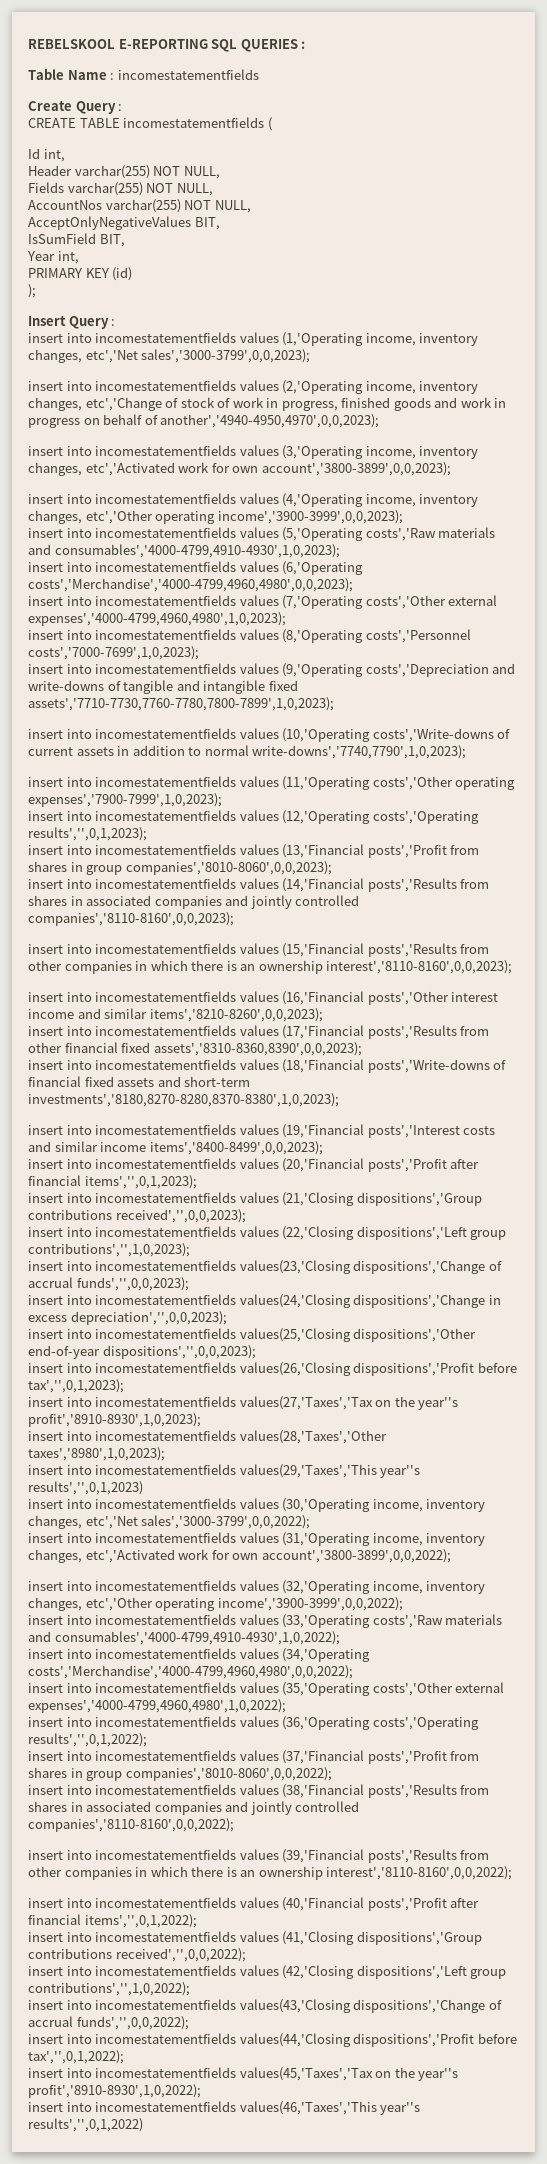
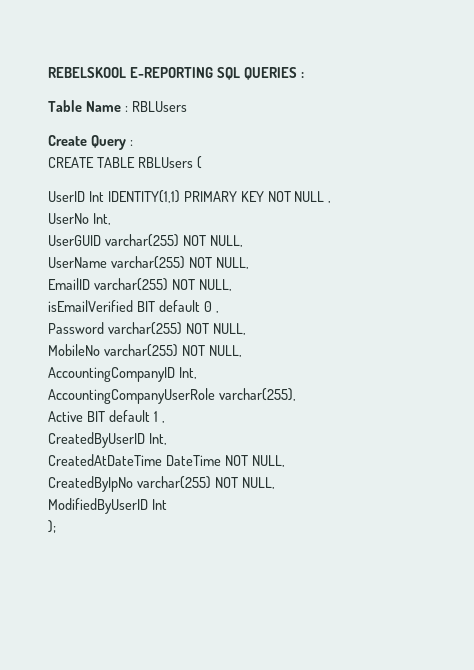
- Table Name : incomestatementfields
+ Table Name : RBLUsers
- CREATE TABLE incomestatementfields (
+ CREATE TABLE RBLUsers (
- Id int,
- Header varchar(255) NOT NULL,
- Fields varchar(255) NOT NULL,
- AccountNos varchar(255) NOT NULL,
- AcceptOnlyNegativeValues BIT,
- IsSumField BIT,
- Year int,
- PRIMARY KEY (id)
+ UserID Int IDENTITY(1,1) PRIMARY KEY NOT NULL ,
+ UserNo Int,
+ UserGUID varchar(255) NOT NULL,
+ UserName varchar(255) NOT NULL,
+ EmailID varchar(255) NOT NULL,
+ isEmailVerified BIT default 0 ,
+ Password varchar(255) NOT NULL,
+ MobileNo varchar(255) NOT NULL,
+ AccountingCompanyID Int,
+ AccountingCompanyUserRole varchar(255),
+ Active BIT default 1 ,
+ CreatedByUserID Int,
+ CreatedAtDateTime DateTime NOT NULL,
+ CreatedByIpNo varchar(255) NOT NULL,
+ ModifiedByUserID Int
  );
- Insert Query :
- insert into incomestatementfields values (1,'Operating income, inventory changes, etc','Net sales','3000-3799',0,0,2023);
- insert into incomestatementfields values (2,'Operating income, inventory changes, etc','Change of stock of work in progress, finished goods and work in progress on behalf of another','4940-4950,4970',0,0,2023);
- insert into incomestatementfields values (3,'Operating income, inventory changes, etc','Activated work for own account','3800-3899',0,0,2023);
- insert into incomestatementfields values (4,'Operating income, inventory changes, etc','Other operating income','3900-3999',0,0,2023);
- insert into incomestatementfields values (5,'Operating costs','Raw materials and consumables','4000-4799,4910-4930',1,0,2023);
- insert into incomestatementfields values (6,'Operating costs','Merchandise','4000-4799,4960,4980',0,0,2023);
- insert into incomestatementfields values (7,'Operating costs','Other external expenses','4000-4799,4960,4980',1,0,2023);
- insert into incomestatementfields values (8,'Operating costs','Personnel costs','7000-7699',1,0,2023);
- insert into incomestatementfields values (9,'Operating costs','Depreciation and write-downs of tangible and intangible fixed assets','7710-7730,7760-7780,7800-7899',1,0,2023);
- insert into incomestatementfields values (10,'Operating costs','Write-downs of current assets in addition to normal write-downs','7740,7790',1,0,2023);
- insert into incomestatementfields values (11,'Operating costs','Other operating expenses','7900-7999',1,0,2023);
- insert into incomestatementfields values (12,'Operating costs','Operating results','',0,1,2023);
- insert into incomestatementfields values (13,'Financial posts','Profit from shares in group companies','8010-8060',0,0,2023);
- insert into incomestatementfields values (14,'Financial posts','Results from shares in associated companies and jointly controlled companies','8110-8160',0,0,2023);
- insert into incomestatementfields values (15,'Financial posts','Results from other companies in which there is an ownership interest','8110-8160',0,0,2023);
- insert into incomestatementfields values (16,'Financial posts','Other interest income and similar items','8210-8260',0,0,2023);
- insert into incomestatementfields values (17,'Financial posts','Results from other financial fixed assets','8310-8360,8390',0,0,2023);
- insert into incomestatementfields values (18,'Financial posts','Write-downs of financial fixed assets and short-term investments','8180,8270-8280,8370-8380',1,0,2023);
- insert into incomestatementfields values (19,'Financial posts','Interest costs and similar income items','8400-8499',0,0,2023);
- insert into incomestatementfields values (20,'Financial posts','Profit after financial items','',0,1,2023);
- insert into incomestatementfields values (21,'Closing dispositions','Group contributions received','',0,0,2023);
- insert into incomestatementfields values (22,'Closing dispositions','Left group contributions','',1,0,2023);
- insert into incomestatementfields values(23,'Closing dispositions','Change of accrual funds','',0,0,2023);
- insert into incomestatementfields values(24,'Closing dispositions','Change in excess depreciation','',0,0,2023);
- insert into incomestatementfields values(25,'Closing dispositions','Other end-of-year dispositions','',0,0,2023);
- insert into incomestatementfields values(26,'Closing dispositions','Profit before tax','',0,1,2023);
- insert into incomestatementfields values(27,'Taxes','Tax on the year''s profit','8910-8930',1,0,2023);
- insert into incomestatementfields values(28,'Taxes','Other taxes','8980',1,0,2023);
- insert into incomestatementfields values(29,'Taxes','This year''s results','',0,1,2023)
- insert into incomestatementfields values (30,'Operating income, inventory changes, etc','Net sales','3000-3799',0,0,2022);
- insert into incomestatementfields values (31,'Operating income, inventory changes, etc','Activated work for own account','3800-3899',0,0,2022);
- insert into incomestatementfields values (32,'Operating income, inventory changes, etc','Other operating income','3900-3999',0,0,2022);
- insert into incomestatementfields values (33,'Operating costs','Raw materials and consumables','4000-4799,4910-4930',1,0,2022);
- insert into incomestatementfields values (34,'Operating costs','Merchandise','4000-4799,4960,4980',0,0,2022);
- insert into incomestatementfields values (35,'Operating costs','Other external expenses','4000-4799,4960,4980',1,0,2022);
- insert into incomestatementfields values (36,'Operating costs','Operating results','',0,1,2022);
- insert into incomestatementfields values (37,'Financial posts','Profit from shares in group companies','8010-8060',0,0,2022);
- insert into incomestatementfields values (38,'Financial posts','Results from shares in associated companies and jointly controlled companies','8110-8160',0,0,2022);
- insert into incomestatementfields values (39,'Financial posts','Results from other companies in which there is an ownership interest','8110-8160',0,0,2022);
- insert into incomestatementfields values (40,'Financial posts','Profit after financial items','',0,1,2022);
- insert into incomestatementfields values (41,'Closing dispositions','Group contributions received','',0,0,2022);
- insert into incomestatementfields values (42,'Closing dispositions','Left group contributions','',1,0,2022);
- insert into incomestatementfields values(43,'Closing dispositions','Change of accrual funds','',0,0,2022);
- insert into incomestatementfields values(44,'Closing dispositions','Profit before tax','',0,1,2022);
- insert into incomestatementfields values(45,'Taxes','Tax on the year''s profit','8910-8930',1,0,2022);
- insert into incomestatementfields values(46,'Taxes','This year''s results','',0,1,2022)

